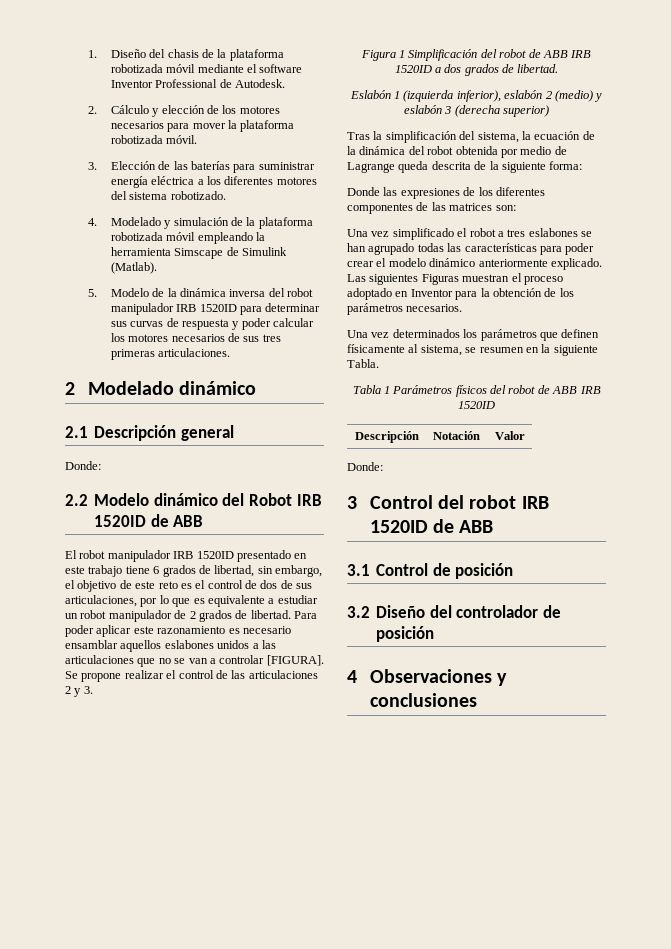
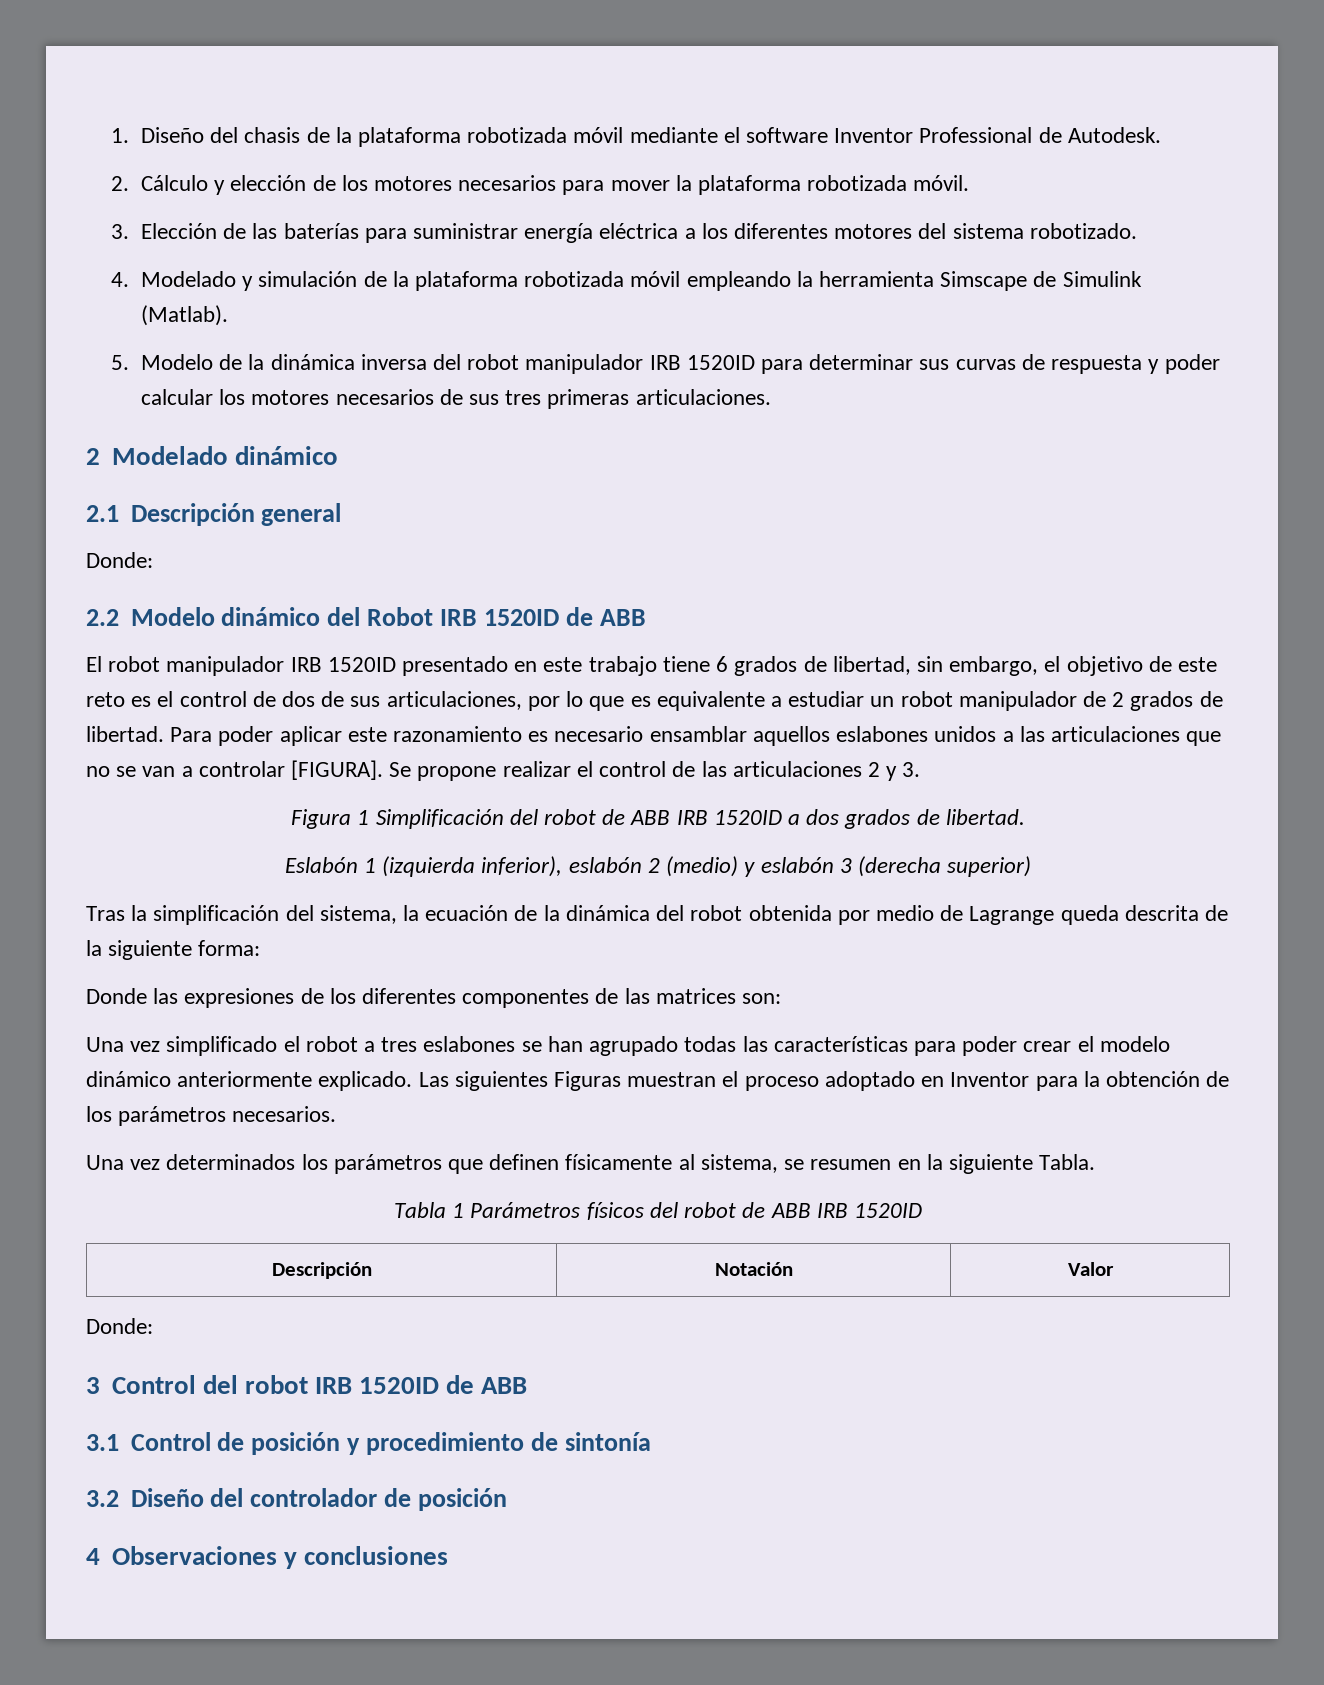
- 3.1 Control de posición
+ 3.1 Control de posición y procedimiento de sintonía

